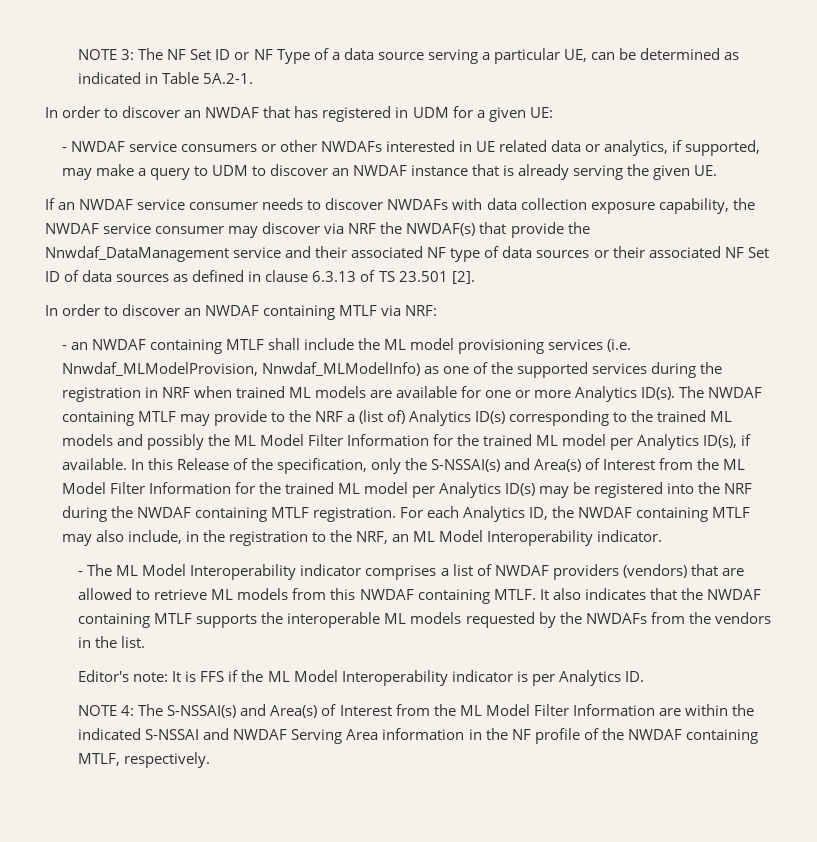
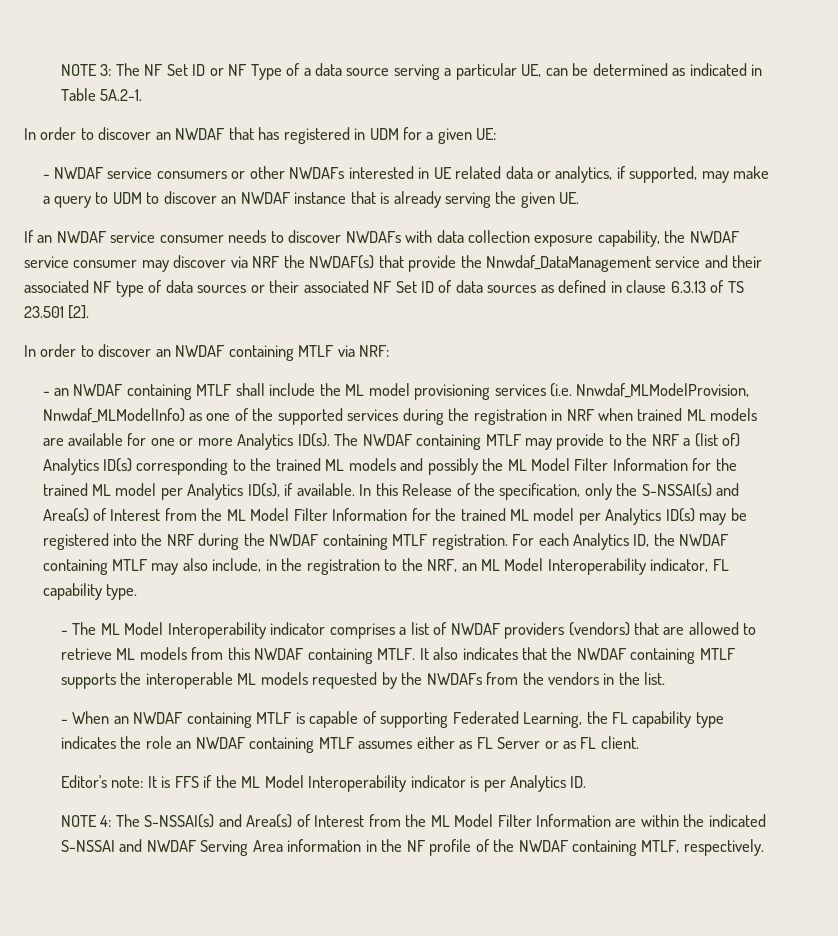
- For each Analytics ID, the NWDAF containing MTLF may also include, in the registration to the NRF, an ML Model Interoperability indicator.
+ For each Analytics ID, the NWDAF containing MTLF may also include, in the registration to the NRF, an ML Model Interoperability indicator, FL capability type.
+ - When an NWDAF containing MTLF is capable of supporting Federated Learning, the FL capability type indicates the role an NWDAF containing MTLF assumes either as FL Server or as FL client.

